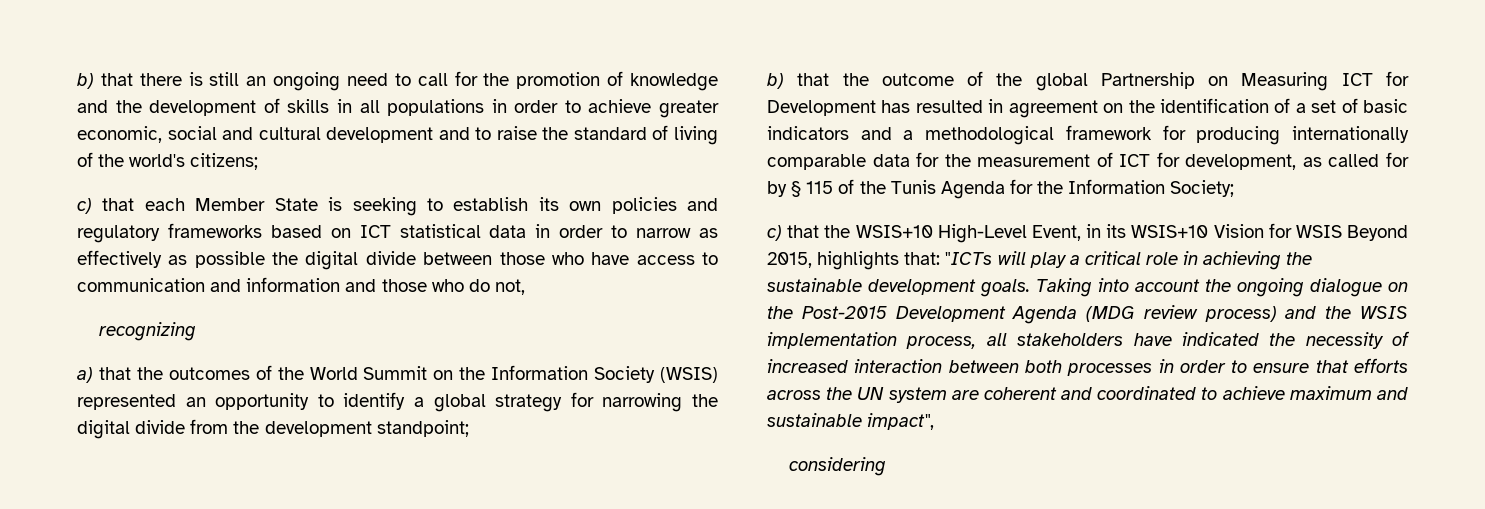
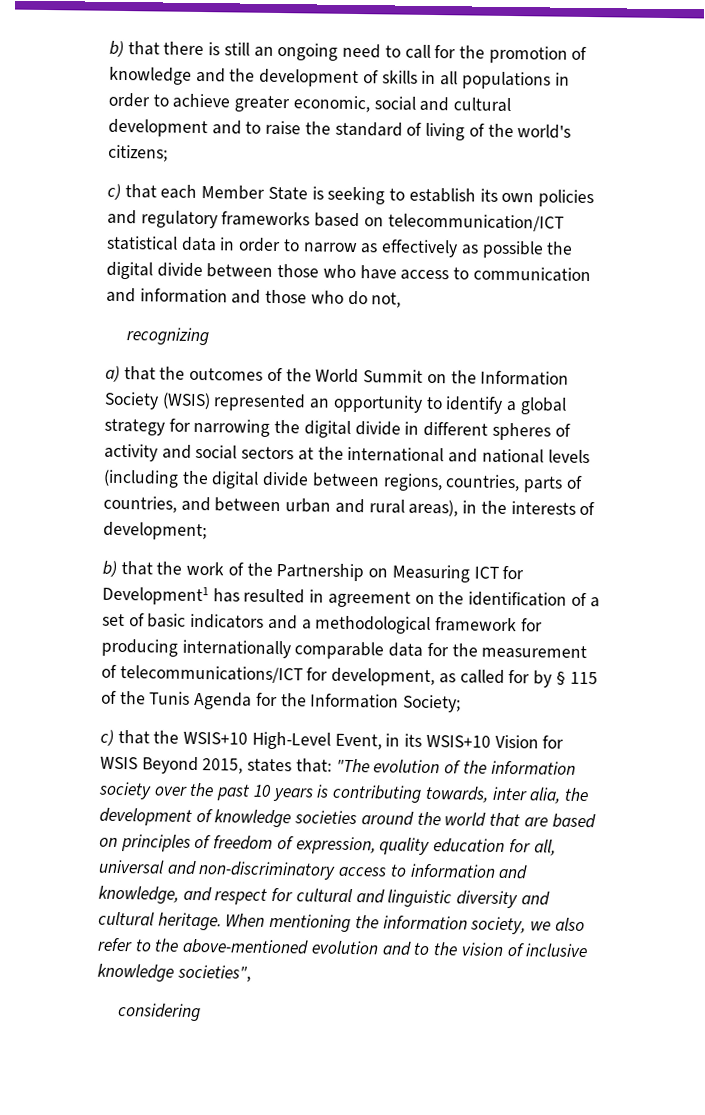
- c) that each Member State is seeking to establish its own policies and regulatory frameworks based on ICT statistical data in order to narrow as effectively as possible the digital divide between those who have access to communication and information and those who do not,
+ c) that each Member State is seeking to establish its own policies and regulatory frameworks based on telecommunication/ICT statistical data in order to narrow as effectively as possible the digital divide between those who have access to communication and information and those who do not,
- a) that the outcomes of the World Summit on the Information Society (WSIS) represented an opportunity to identify a global strategy for narrowing the digital divide from the development standpoint;
+ a) that the outcomes of the World Summit on the Information Society (WSIS) represented an opportunity to identify a global strategy for narrowing the digital divide in different spheres of activity and social sectors at the international and national levels (including the digital divide between regions, countries, parts of countries, and between urban and rural areas), in the interests of development;
- b) that the outcome of the global Partnership on Measuring ICT for Development has resulted in agreement on the identification of a set of basic indicators and a methodological framework for producing internationally comparable data for the measurement of ICT for development, as called for by § 115 of the Tunis Agenda for the Information Society;
+ b) that the work of the Partnership on Measuring ICT for Development1 has resulted in agreement on the identification of a set of basic indicators and a methodological framework for producing internationally comparable data for the measurement of telecommunications/ICT for development, as called for by § 115 of the Tunis Agenda for the Information Society;
- c) that the WSIS+10 High-Level Event, in its WSIS+10 Vision for WSIS Beyond 2015, highlights that: "ICTs will play a critical role in achieving the sustainable development goals. Taking into account the ongoing dialogue on the Post-2015 Development Agenda (MDG review process) and the WSIS implementation process, all stakeholders have indicated the necessity of increased interaction between both processes in order to ensure that efforts across the UN system are coherent and coordinated to achieve maximum and sustainable impact",
+ c) that the WSIS+10 High-Level Event, in its WSIS+10 Vision for WSIS Beyond 2015, states that: "The evolution of the information society over the past 10 years is contributing towards, inter alia, the development of knowledge societies around the world that are based on principles of freedom of expression, quality education for all, universal and non-discriminatory access to information and knowledge, and respect for cultural and linguistic diversity and cultural heritage. When mentioning the information society, we also refer to the above-mentioned evolution and to the vision of inclusive knowledge societies",

